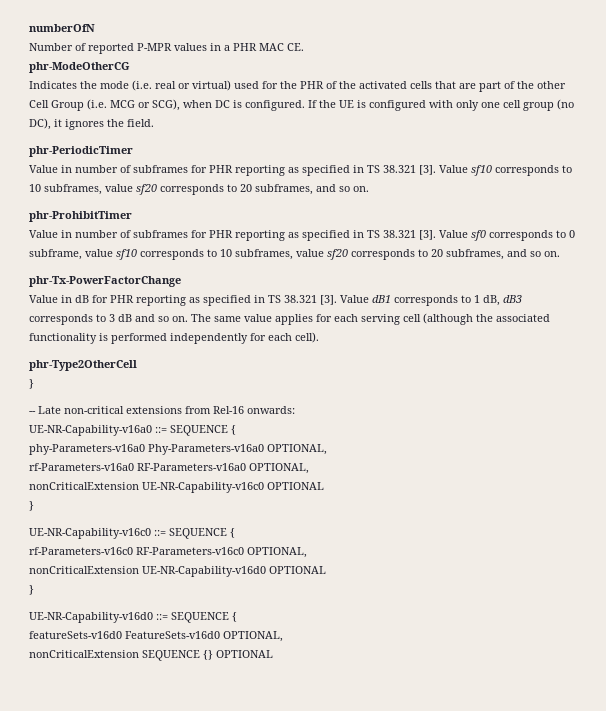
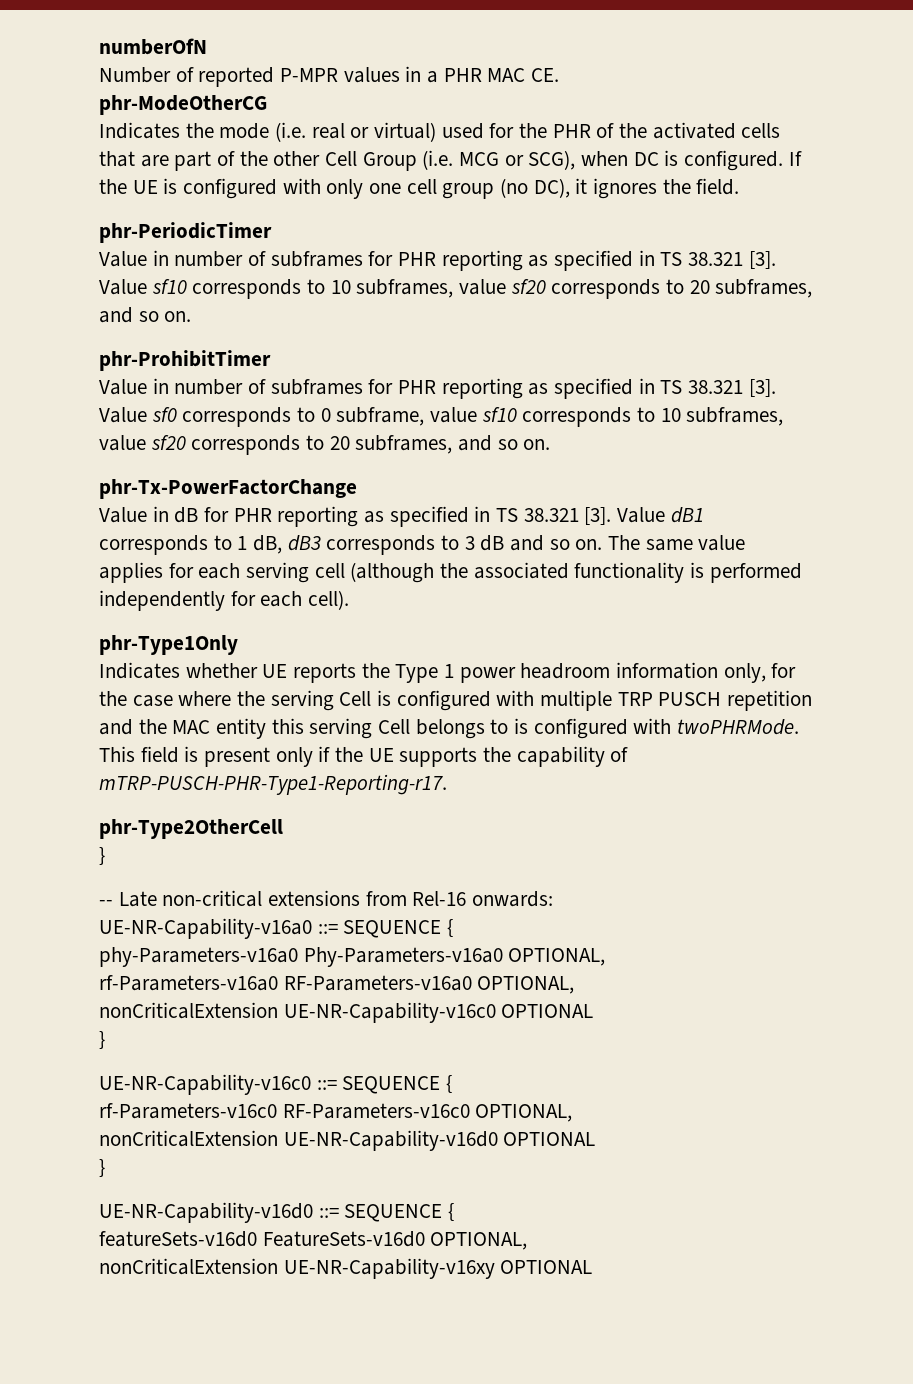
+ phr-Type1Only
+ Indicates whether UE reports the Type 1 power headroom information only, for the case where the serving Cell is configured with multiple TRP PUSCH repetition and the MAC entity this serving Cell belongs to is configured with twoPHRMode. This field is present only if the UE supports the capability of mTRP-PUSCH-PHR-Type1-Reporting-r17.
- nonCriticalExtension SEQUENCE {} OPTIONAL
+ nonCriticalExtension UE-NR-Capability-v16xy OPTIONAL

